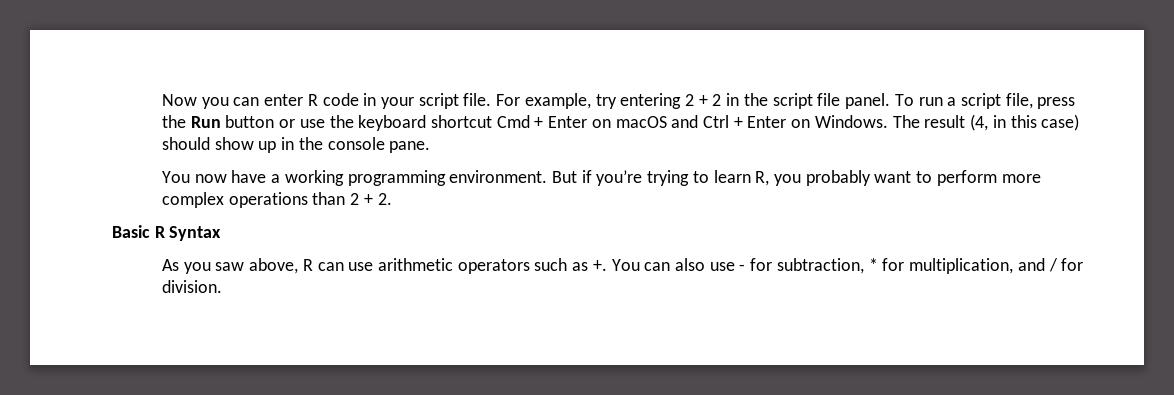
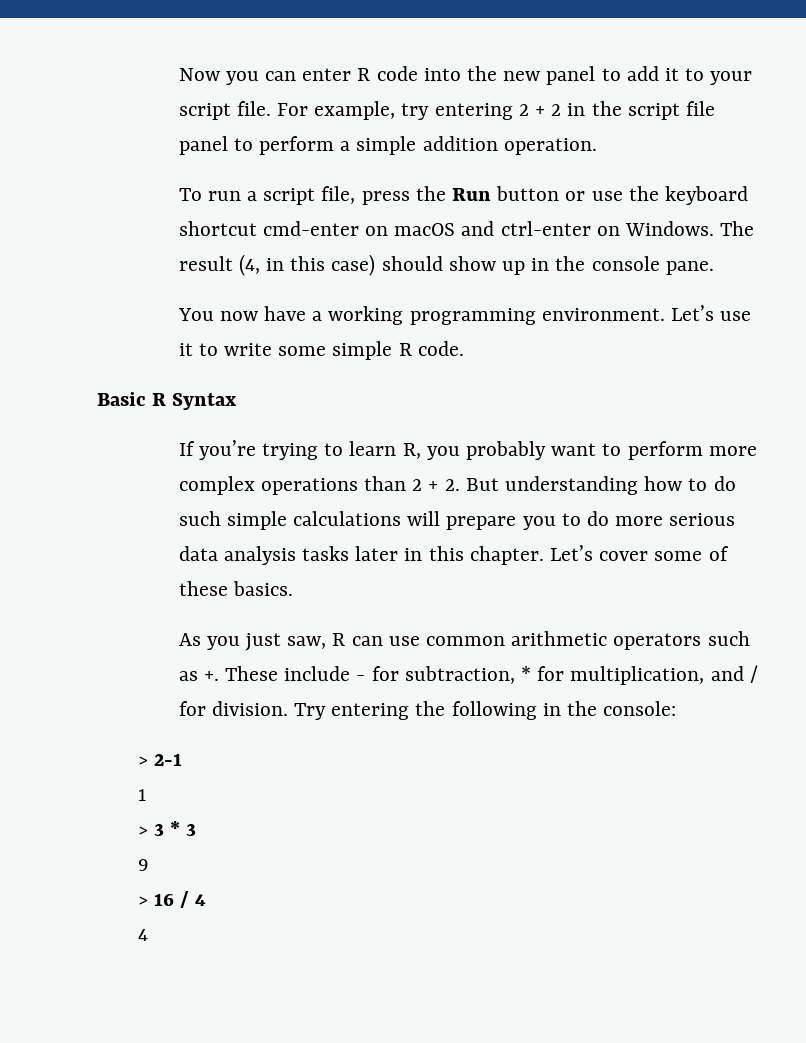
- Now you can enter R code in your script file.
+ Now you can enter R code into the new panel to add it to your script file.
- For example, try entering 2 + 2 in the script file panel. To run a script file, press the Run button or use the keyboard shortcut Cmd + Enter on macOS and Ctrl + Enter on Windows.
+ For example, try entering 2 + 2 in the script file panel to perform a simple addition operation.
+ To run a script file, press the Run button or use the keyboard shortcut cmd-enter on macOS and ctrl-enter on Windows.
- But if you’re trying to learn R, you probably want to perform more complex operations than 2 + 2.
+ Let’s use it to write some simple R code.
  Basic R Syntax
+ If you’re trying to learn R, you probably want to perform more complex operations than 2 + 2. But understanding how to do such simple calculations will prepare you to do more serious data analysis tasks later in this chapter. Let’s cover some of these basics.
- As you saw above, R can use arithmetic operators such as +.
+ As you just saw, R can use common arithmetic operators such as +.
- You can also use - for subtraction, * for multiplication, and / for division.
+ These include - for subtraction, * for multiplication, and / for division.
+ Try entering the following in the console:
+ > 2-1
+ 1
+ > 3 * 3
+ 9
+ > 16 / 4
+ 4

